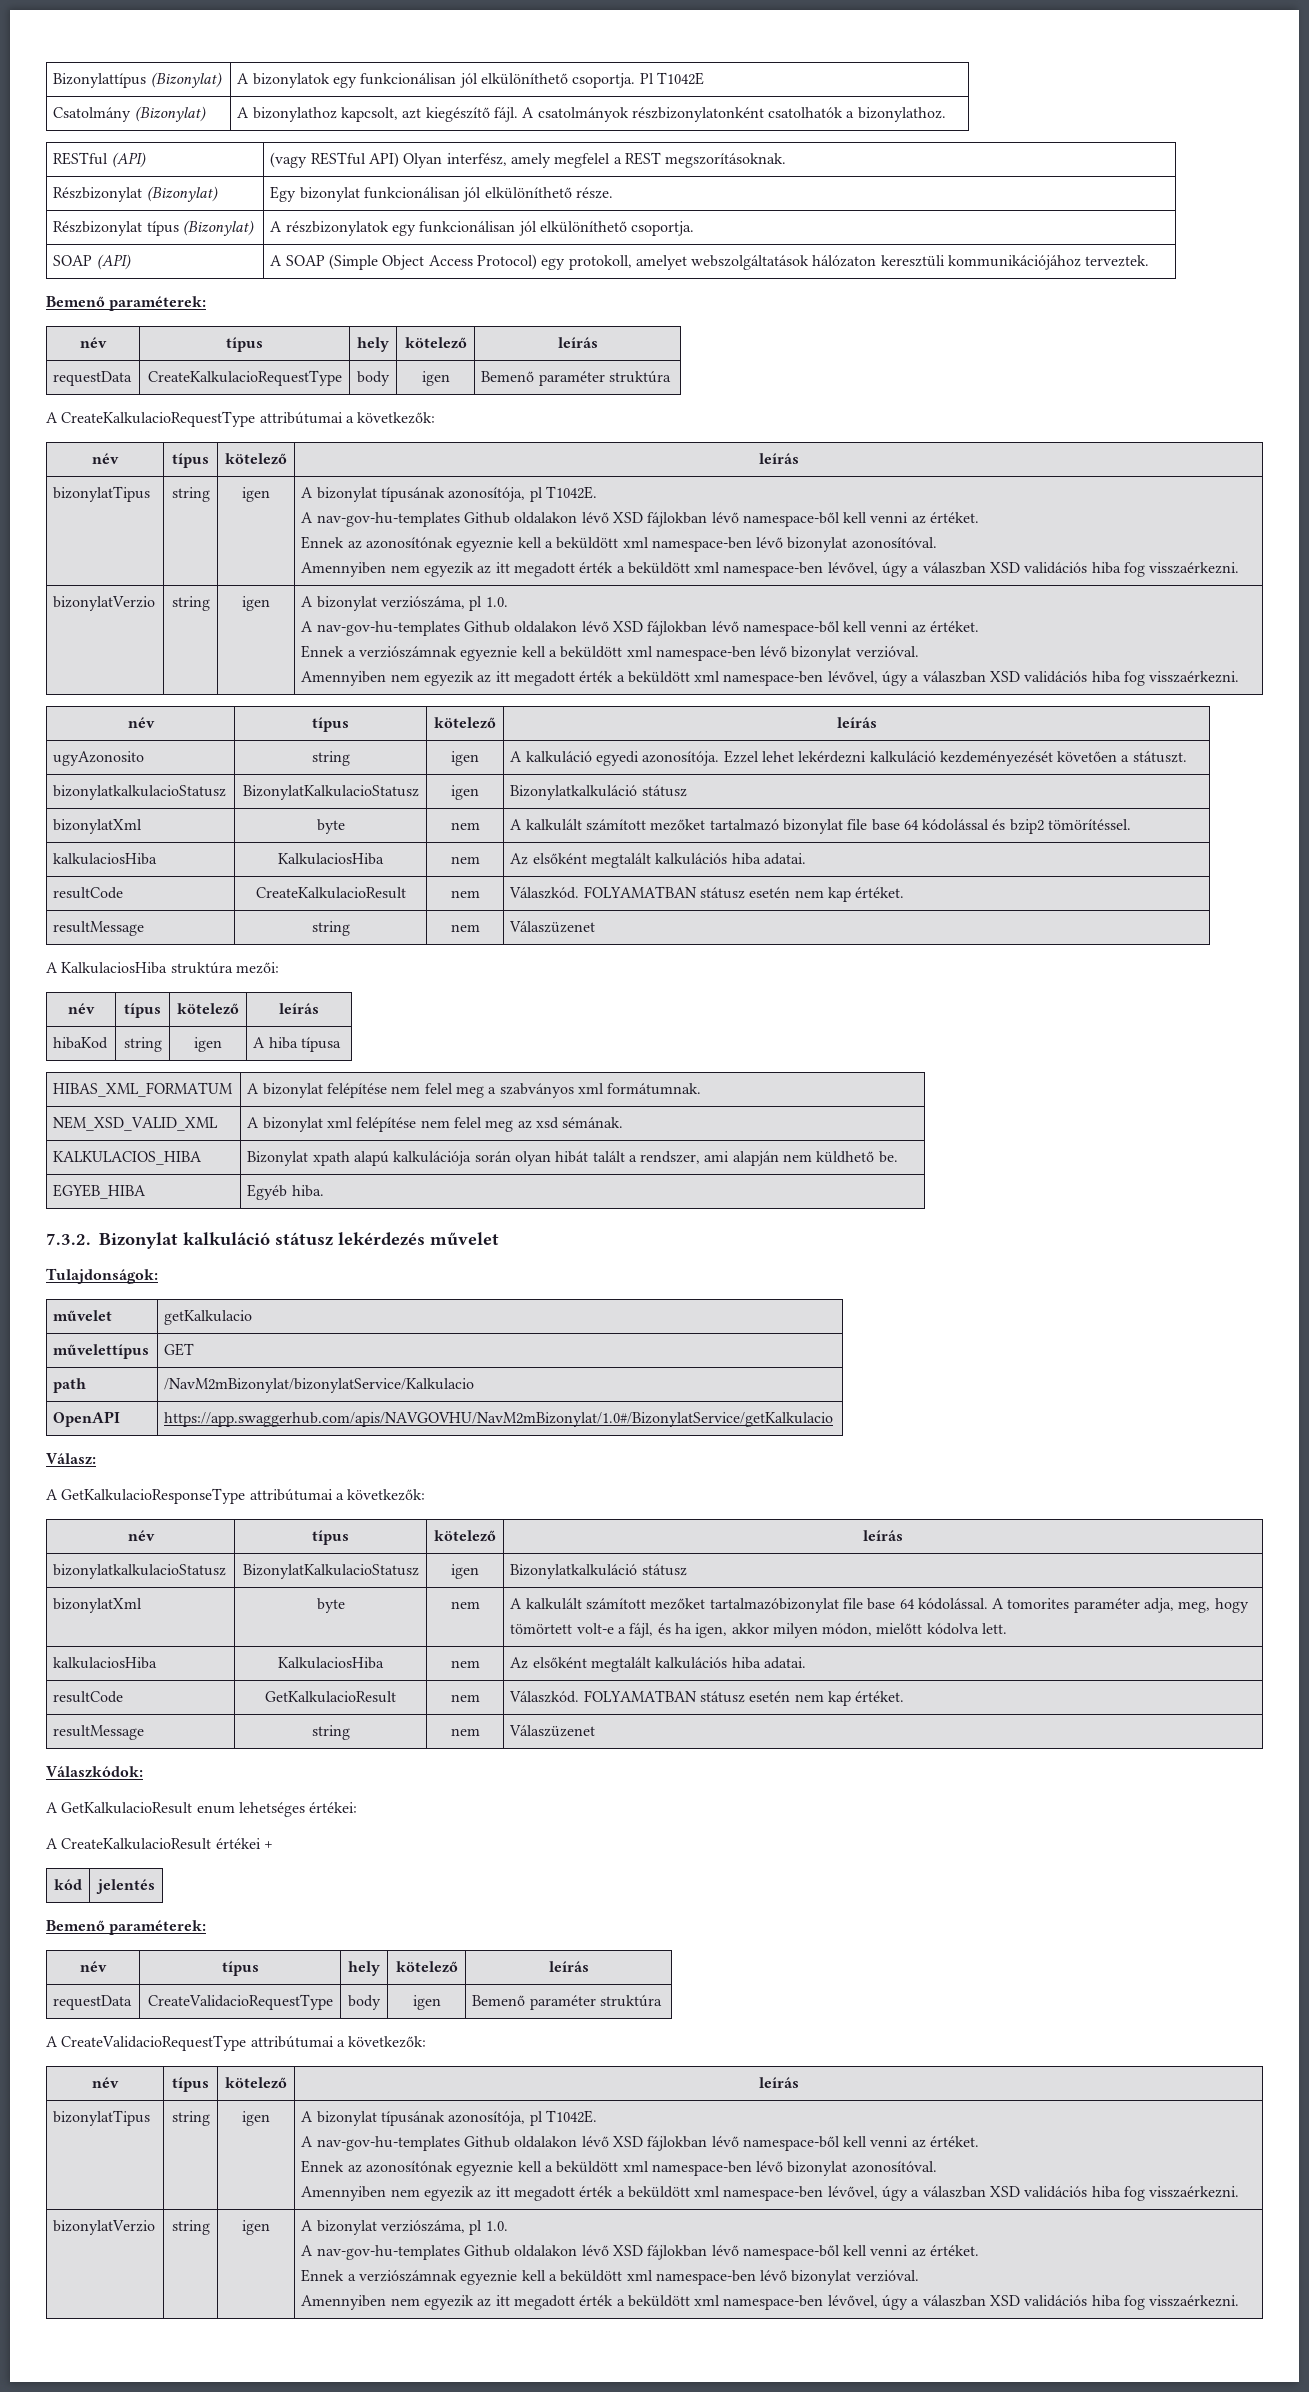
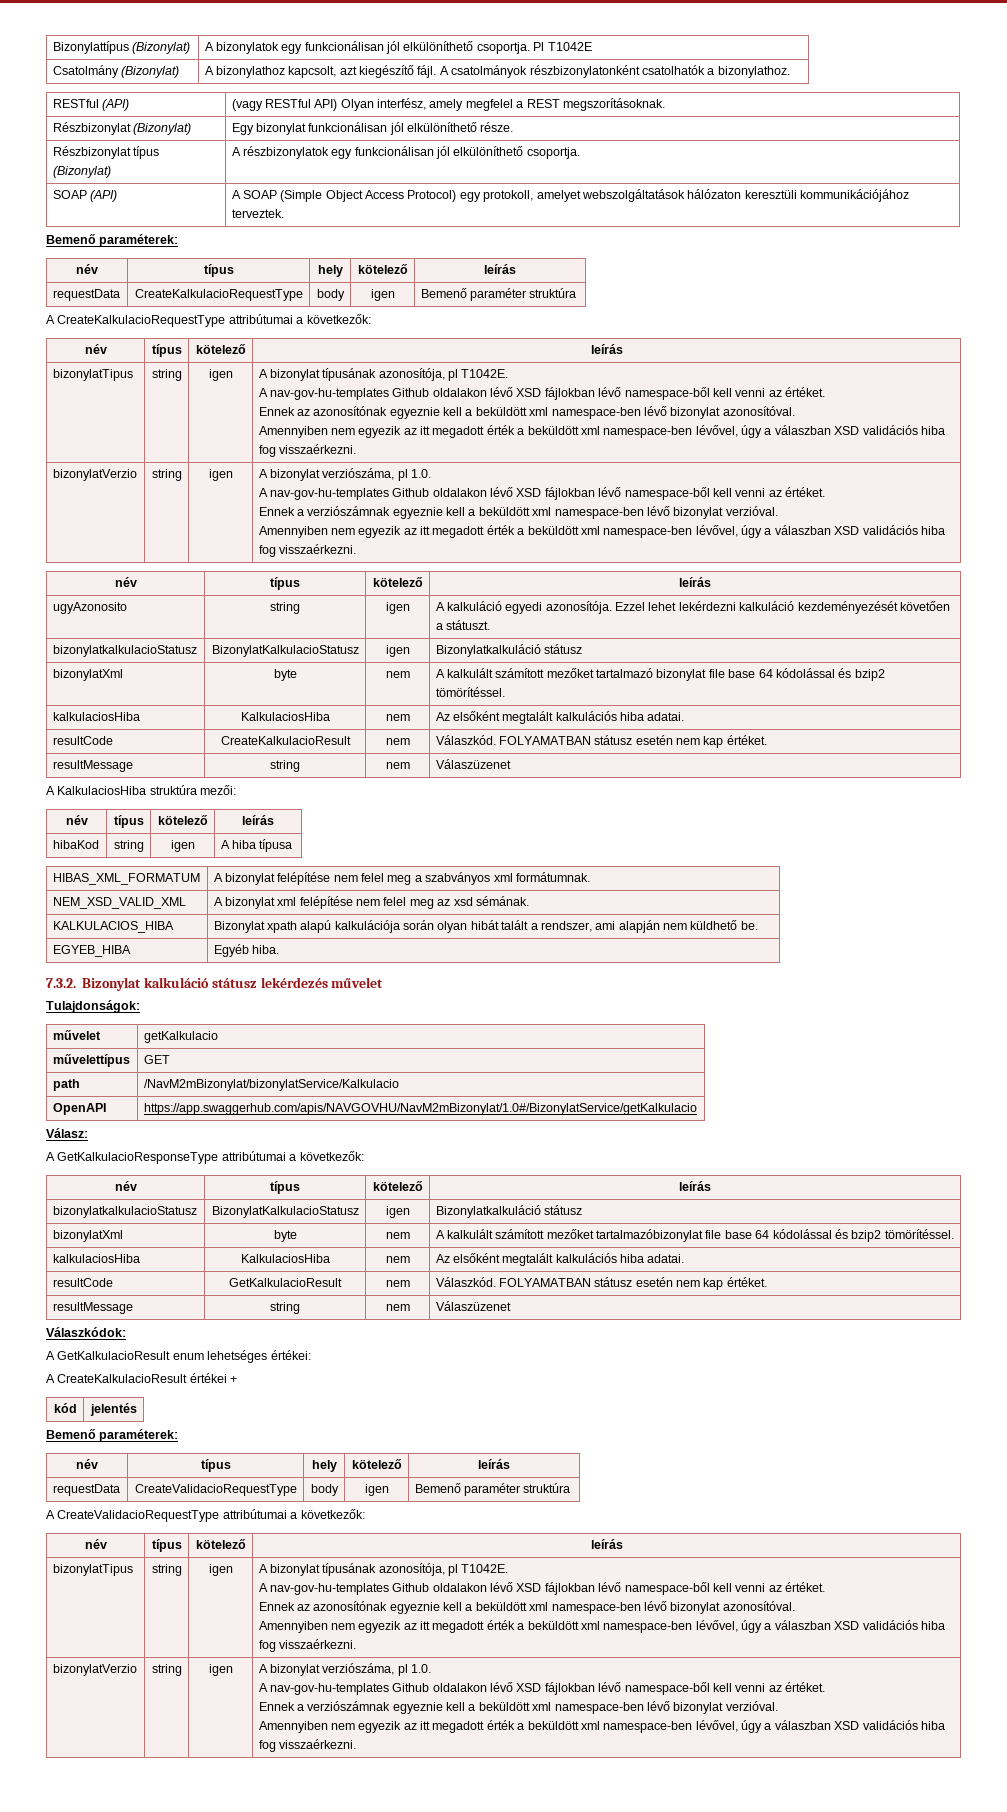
- bizonylatXml | byte | nem | A kalkulált számított mezőket tartalmazóbizonylat file base 64 kódolással. A tomorites paraméter adja, meg, hogy tömörtett volt-e a fájl, és ha igen, akkor milyen módon, mielőtt kódolva lett.
+ bizonylatXml | byte | nem | A kalkulált számított mezőket tartalmazóbizonylat file base 64 kódolással és bzip2 tömörítéssel.

